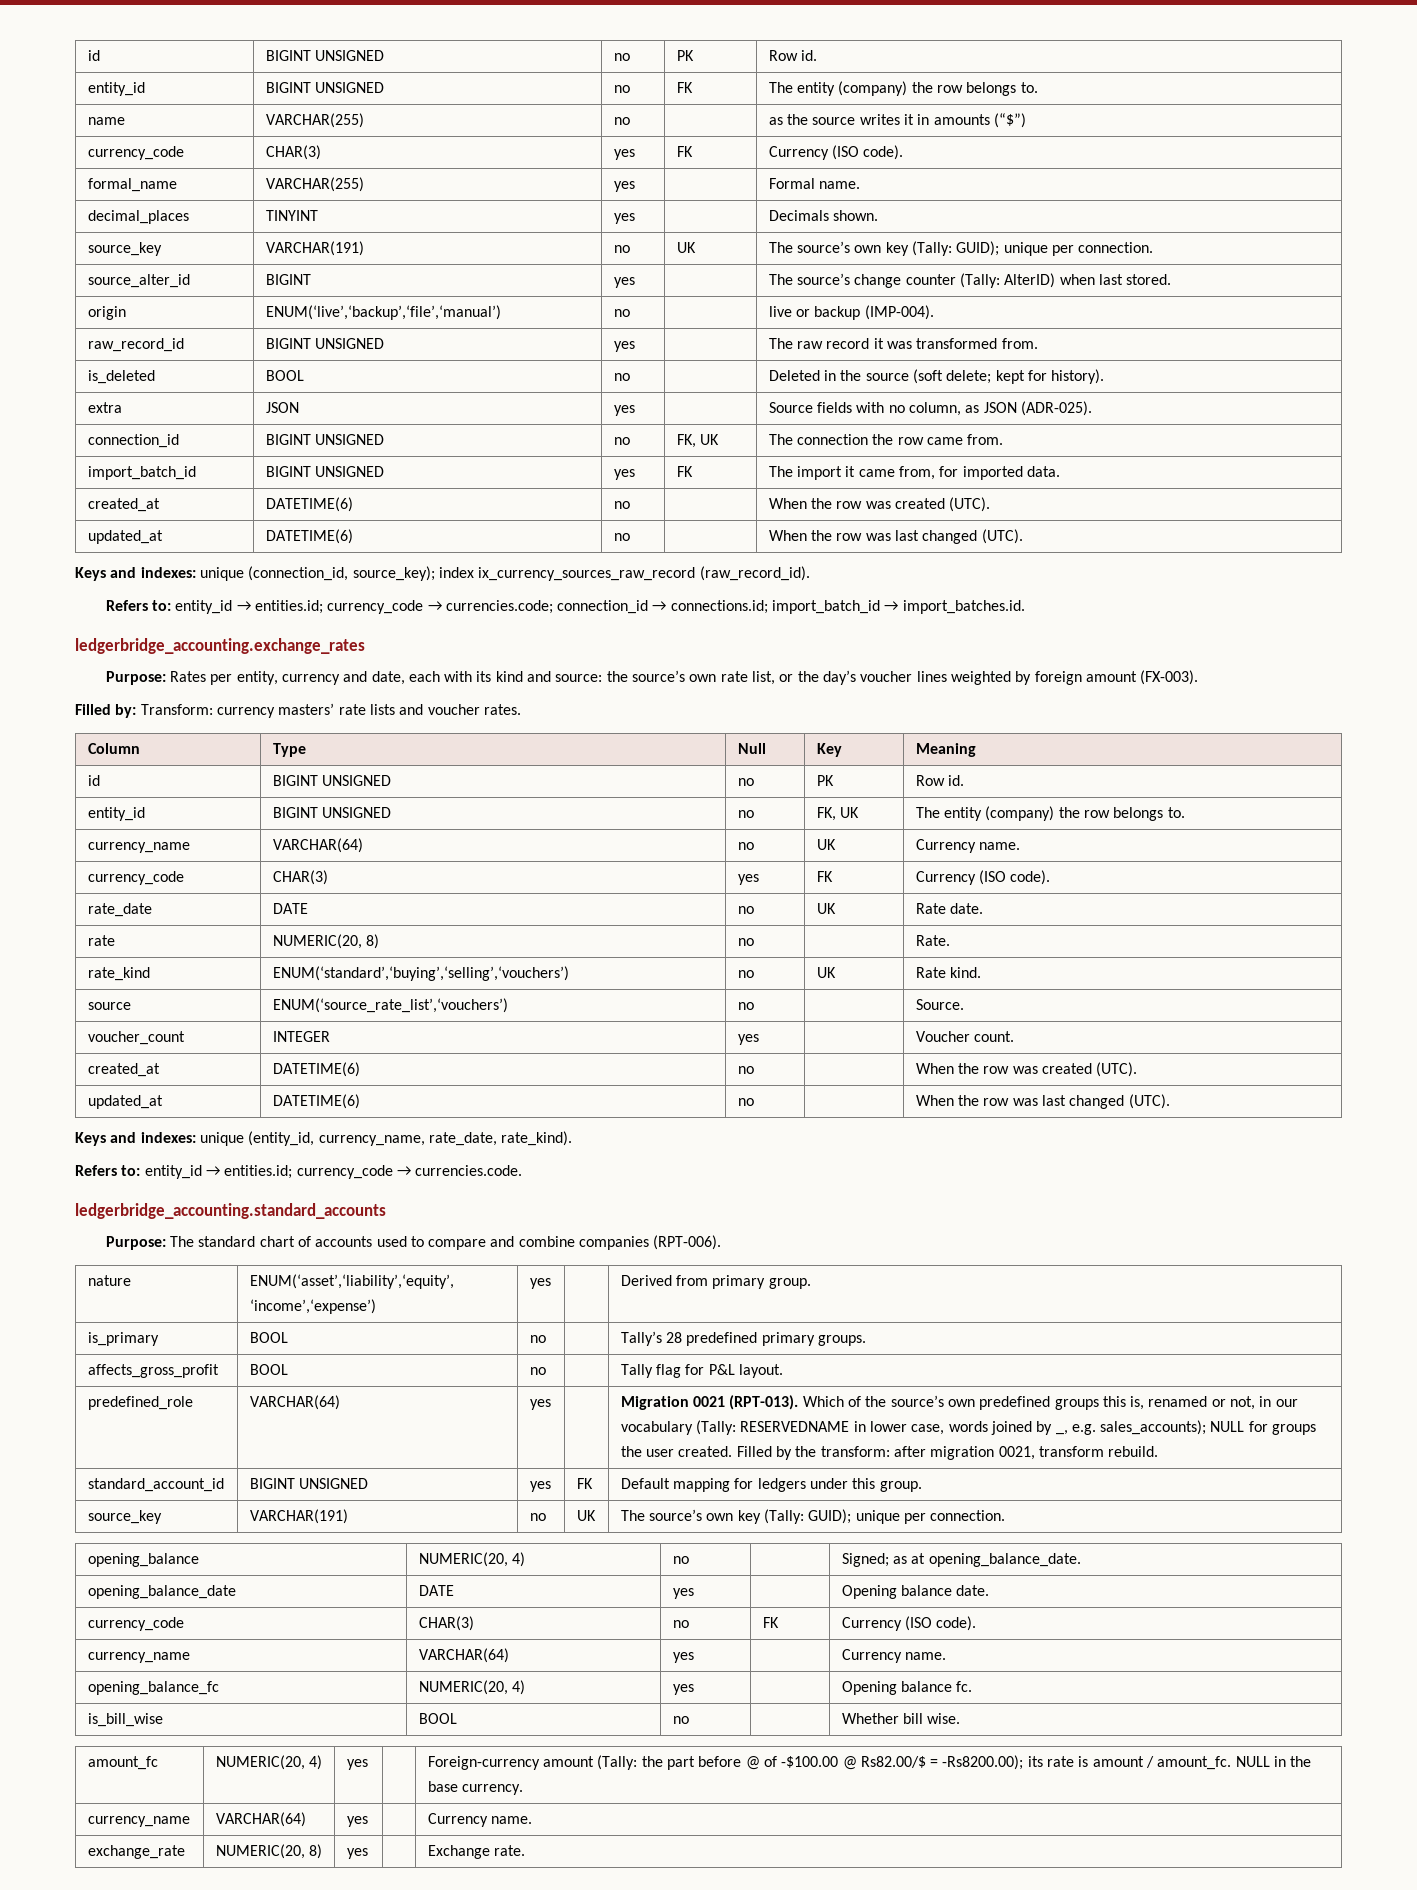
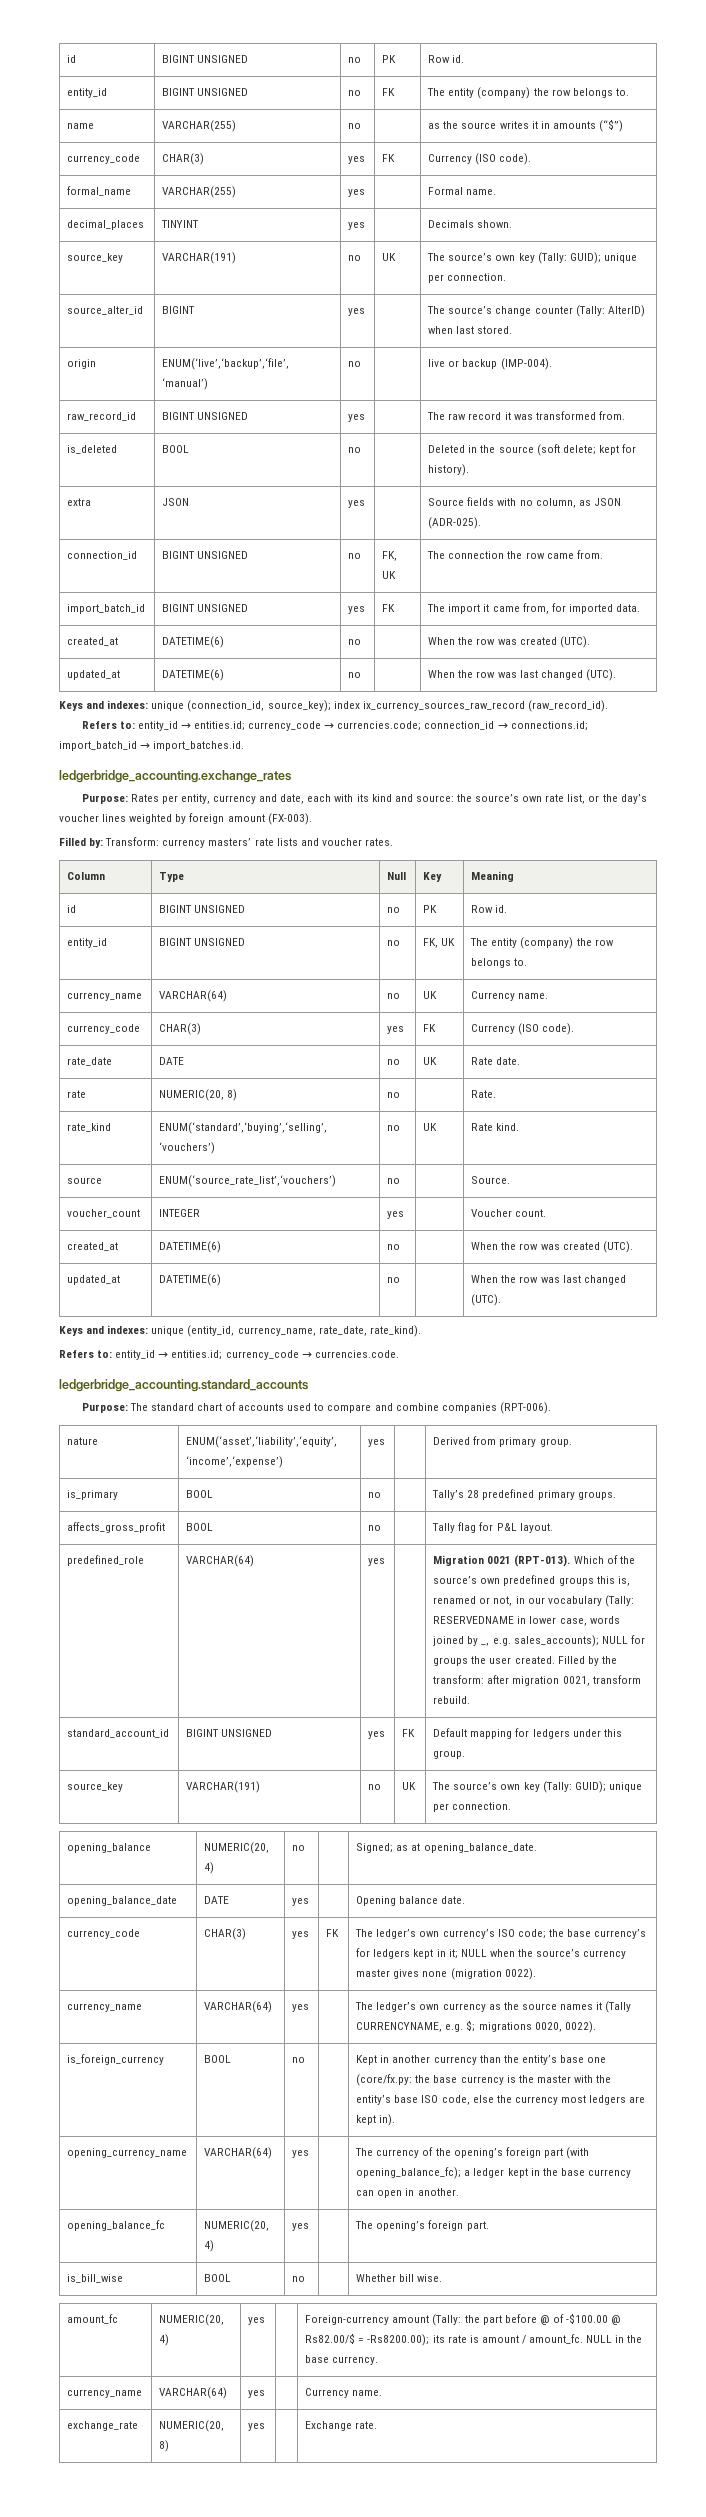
- currency_code | CHAR(3) | no | FK | Currency (ISO code).
- currency_name | VARCHAR(64) | yes | | Currency name.
+ currency_code | CHAR(3) | yes | FK | The ledger’s own currency’s ISO code; the base currency’s for ledgers kept in it; NULL when the source’s currency master gives none (migration 0022).
+ currency_name | VARCHAR(64) | yes | | The ledger’s own currency as the source names it (Tally CURRENCYNAME, e.g. $; migrations 0020, 0022).
+ is_foreign_currency | BOOL | no | | Kept in another currency than the entity’s base one (core/fx.py: the base currency is the master with the entity’s base ISO code, else the currency most ledgers are kept in).
+ opening_currency_name | VARCHAR(64) | yes | | The currency of the opening’s foreign part (with opening_balance_fc); a ledger kept in the base currency can open in another.
- opening_balance_fc | NUMERIC(20, 4) | yes | | Opening balance fc.
+ opening_balance_fc | NUMERIC(20, 4) | yes | | The opening’s foreign part.

